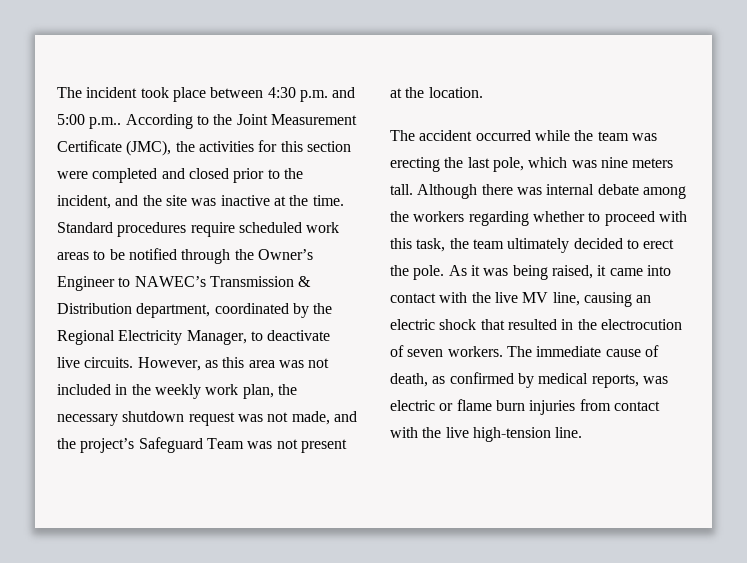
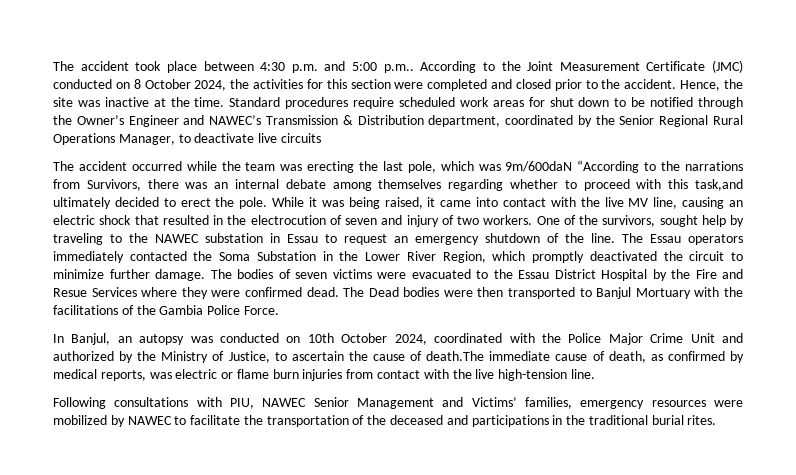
- The incident took place between 4:30 p.m. and 5:00 p.m..
+ The accident took place between 4:30 p.m. and 5:00 p.m..
- According to the Joint Measurement Certificate (JMC), the activities for this section were completed and closed prior to the incident, and the site was inactive at the time.
+ According to the Joint Measurement Certificate (JMC) conducted on 8 October 2024, the activities for this section were completed and closed prior to the accident. Hence, the site was inactive at the time.
- Standard procedures require scheduled work areas to be notified through the Owner’s Engineer to NAWEC’s Transmission & Distribution department, coordinated by the Regional Electricity Manager, to deactivate live circuits. However, as this area was not included in the weekly work plan, the necessary shutdown request was not made, and the project’s Safeguard Team was not present at the location.
+ Standard procedures require scheduled work areas for shut down to be notified through the Owner’s Engineer and NAWEC’s Transmission & Distribution department, coordinated by the Senior Regional Rural Operations Manager, to deactivate live circuits
- The accident occurred while the team was erecting the last pole, which was nine meters tall. Although there was internal debate among the workers regarding whether to proceed with this task, the team ultimately decided to erect the pole.
+ The accident occurred while the team was erecting the last pole, which was 9m/600daN “According to the narrations from Survivors, there was an internal debate among themselves regarding whether to proceed with this task,and ultimately decided to erect the pole.
- As it was being raised, it came into contact with the live MV line, causing an electric shock that resulted in the electrocution of seven workers. The immediate cause of death, as confirmed by medical reports, was electric or flame burn injuries from contact with the live high-tension line.
+ While it was being raised, it came into contact with the live MV line, causing an electric shock that resulted in the electrocution of seven and injury of two workers. One of the survivors, sought help by traveling to the NAWEC substation in Essau to request an emergency shutdown of the line. The Essau operators immediately contacted the Soma Substation in the Lower River Region, which promptly deactivated the circuit to minimize further damage. The bodies of seven victims were evacuated to the Essau District Hospital by the Fire and Resue Services where they were confirmed dead. The Dead bodies were then transported to Banjul Mortuary with the facilitations of the Gambia Police Force.
+ In Banjul, an autopsy was conducted on 10th October 2024, coordinated with the Police Major Crime Unit and authorized by the Ministry of Justice, to ascertain the cause of death.The immediate cause of death, as confirmed by medical reports, was electric or flame burn injuries from contact with the live high-tension line.
+ Following consultations with PIU, NAWEC Senior Management and Victims’ families, emergency resources were mobilized by NAWEC to facilitate the transportation of the deceased and participations in the traditional burial rites.

